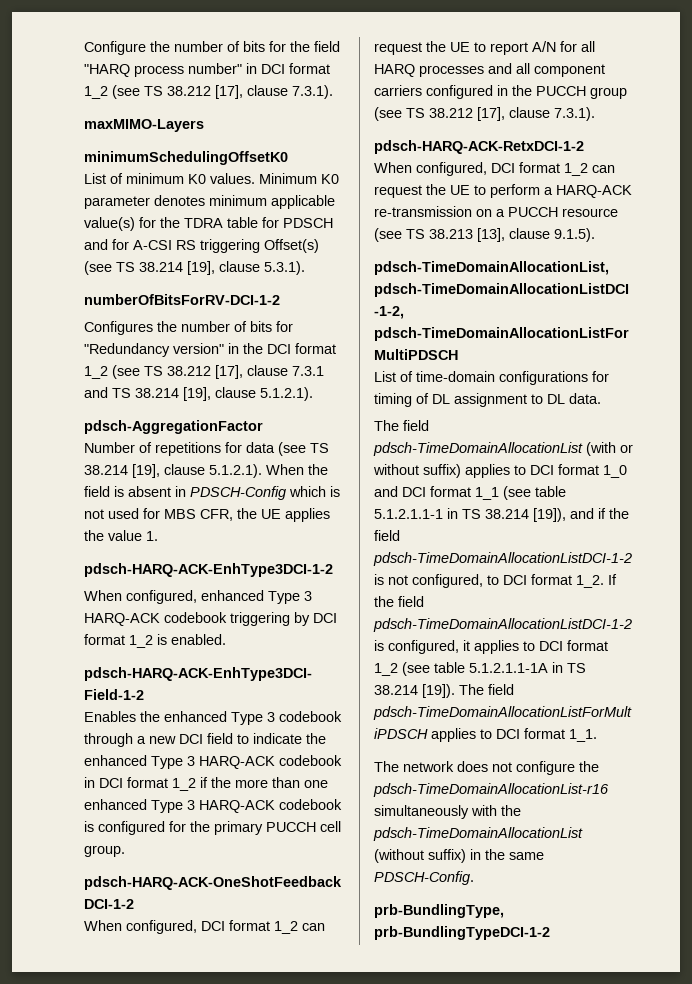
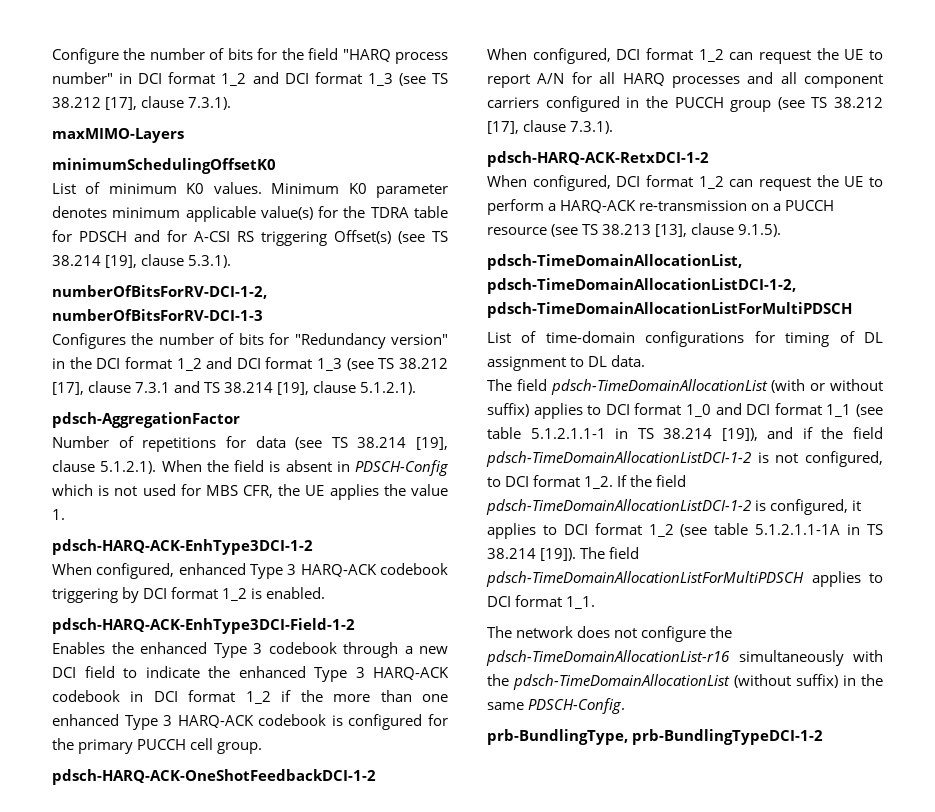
- Configure the number of bits for the field "HARQ process number" in DCI format 1_2 (see TS 38.212 [17], clause 7.3.1).
+ Configure the number of bits for the field "HARQ process number" in DCI format 1_2 and DCI format 1_3 (see TS 38.212 [17], clause 7.3.1).
- numberOfBitsForRV-DCI-1-2
+ numberOfBitsForRV-DCI-1-2, numberOfBitsForRV-DCI-1-3
- Configures the number of bits for "Redundancy version" in the DCI format 1_2 (see TS 38.212 [17], clause 7.3.1 and TS 38.214 [19], clause 5.1.2.1).
+ Configures the number of bits for "Redundancy version" in the DCI format 1_2 and DCI format 1_3 (see TS 38.212 [17], clause 7.3.1 and TS 38.214 [19], clause 5.1.2.1).

